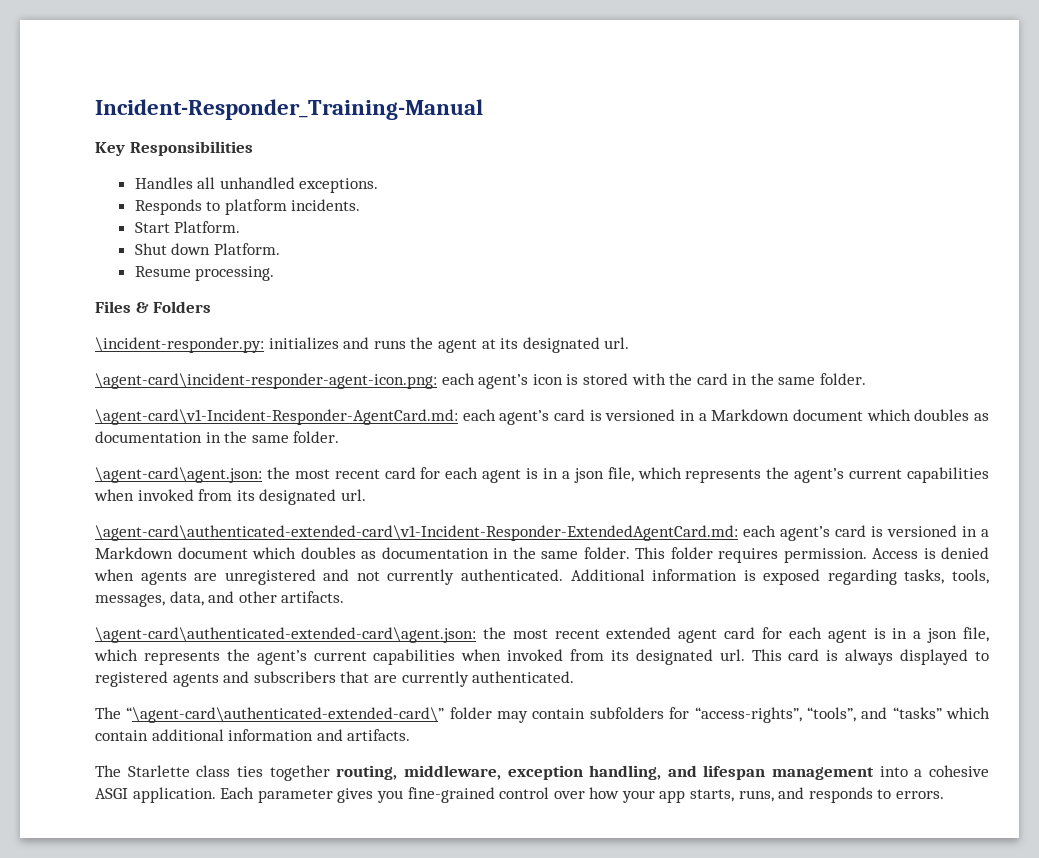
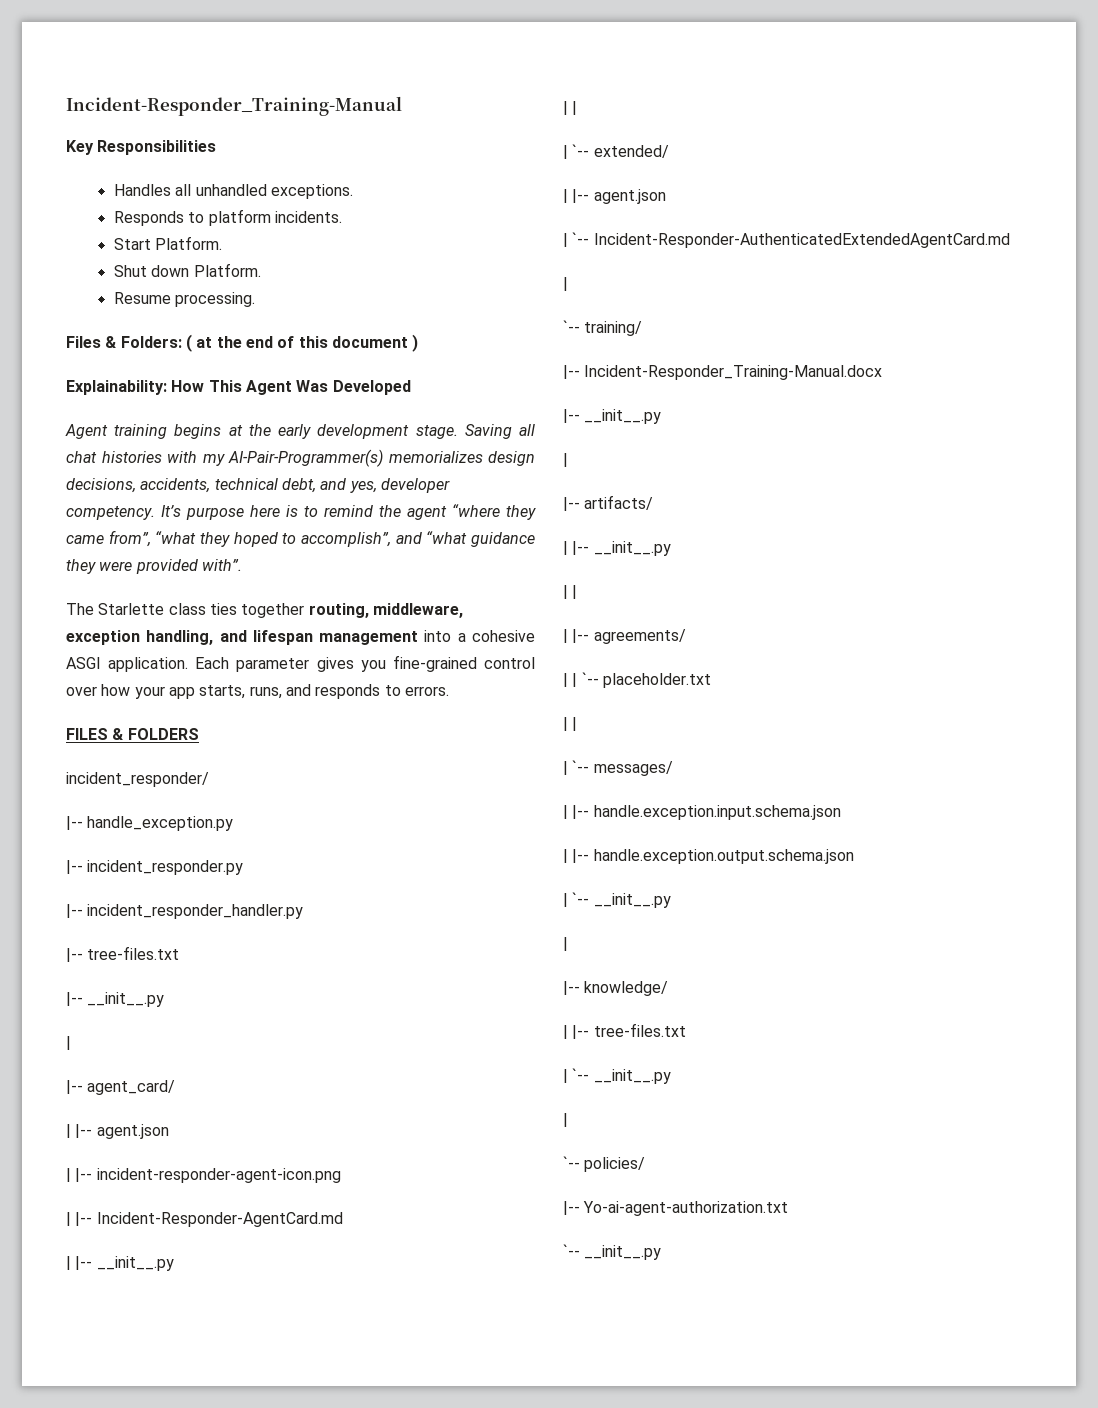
- Files & Folders
- \incident-responder.py: initializes and runs the agent at its designated url.
- \agent-card\incident-responder-agent-icon.png: each agent’s icon is stored with the card in the same folder.
- \agent-card\v1-Incident-Responder-AgentCard.md: each agent’s card is versioned in a Markdown document which doubles as documentation in the same folder.
- \agent-card\agent.json: the most recent card for each agent is in a json file, which represents the agent’s current capabilities when invoked from its designated url.
- \agent-card\authenticated-extended-card\v1-Incident-Responder-ExtendedAgentCard.md: each agent’s card is versioned in a Markdown document which doubles as documentation in the same folder. This folder requires permission. Access is denied when agents are unregistered and not currently authenticated. Additional information is exposed regarding tasks, tools, messages, data, and other artifacts.
- \agent-card\authenticated-extended-card\agent.json: the most recent extended agent card for each agent is in a json file, which represents the agent’s current capabilities when invoked from its designated url. This card is always displayed to registered agents and subscribers that are currently authenticated.
- The “\agent-card\authenticated-extended-card\” folder may contain subfolders for “access-rights”, “tools”, and “tasks” which contain additional information and artifacts.
+ Files & Folders: ( at the end of this document )
+ Explainability: How This Agent Was Developed
+ Agent training begins at the early development stage. Saving all chat histories with my AI-Pair-Programmer(s) memorializes design decisions, accidents, technical debt, and yes, developer competency. It’s purpose here is to remind the agent “where they came from”, “what they hoped to accomplish”, and “what guidance they were provided with”.
+ FILES & FOLDERS
+ incident_responder/
+ |-- handle_exception.py
+ |-- incident_responder.py
+ |-- incident_responder_handler.py
+ |-- tree-files.txt
+ |-- __init__.py
+ |
+ |-- agent_card/
+ | |-- agent.json
+ | |-- incident-responder-agent-icon.png
+ | |-- Incident-Responder-AgentCard.md
+ | |-- __init__.py
+ | |
+ | `-- extended/
+ | |-- agent.json
+ | `-- Incident-Responder-AuthenticatedExtendedAgentCard.md
+ |
+ `-- training/
+ |-- Incident-Responder_Training-Manual.docx
+ |-- __init__.py
+ |
+ |-- artifacts/
+ | |-- __init__.py
+ | |
+ | |-- agreements/
+ | | `-- placeholder.txt
+ | |
+ | `-- messages/
+ | |-- handle.exception.input.schema.json
+ | |-- handle.exception.output.schema.json
+ | `-- __init__.py
+ |
+ |-- knowledge/
+ | |-- tree-files.txt
+ | `-- __init__.py
+ |
+ `-- policies/
+ |-- Yo-ai-agent-authorization.txt
+ `-- __init__.py

